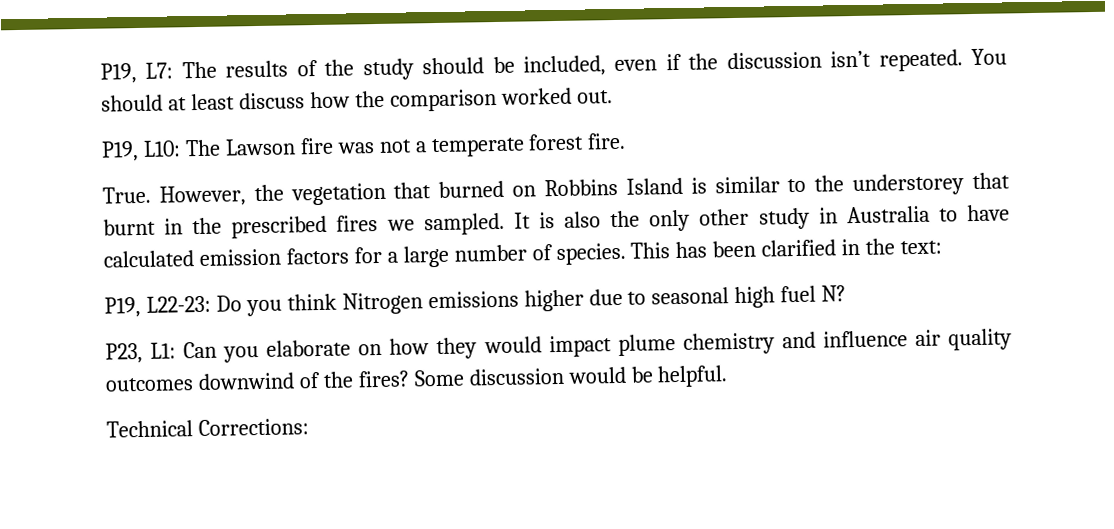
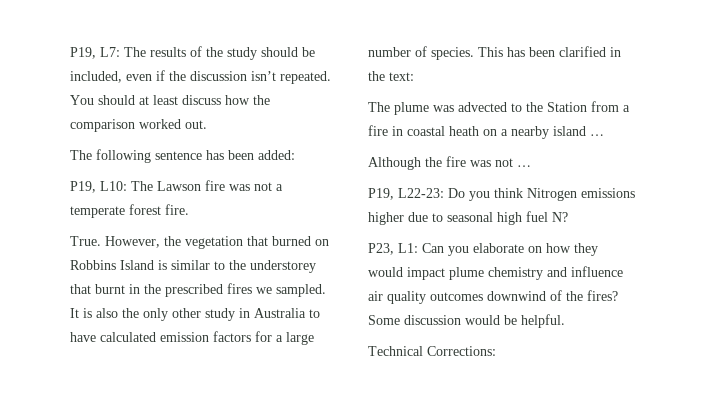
+ The following sentence has been added:
+ The plume was advected to the Station from a fire in coastal heath on a nearby island …
+ Although the fire was not …

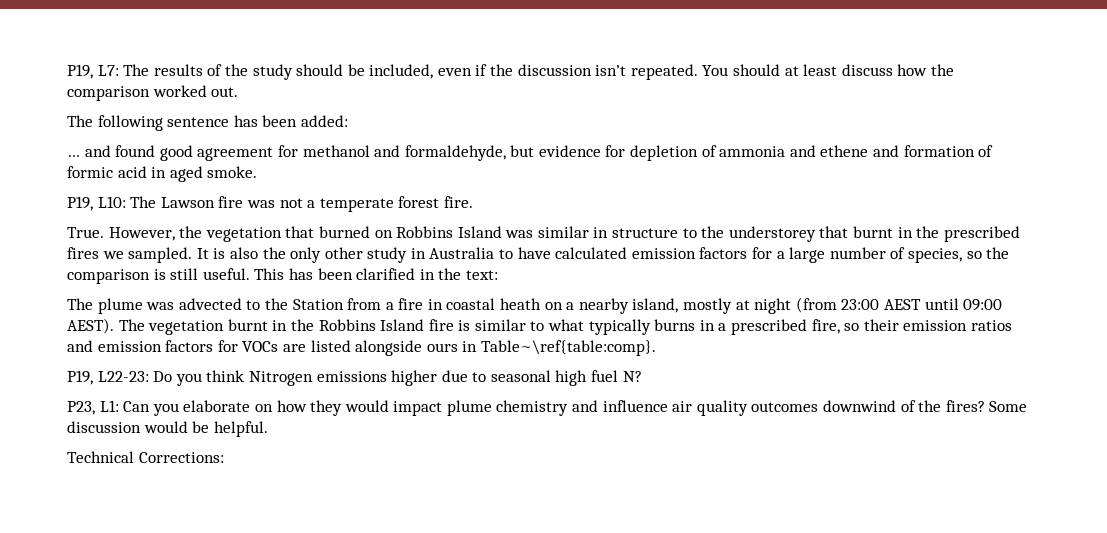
+ … and found good agreement for methanol and formaldehyde, but evidence for depletion of ammonia and ethene and formation of formic acid in aged smoke.
- However, the vegetation that burned on Robbins Island is similar to the understorey that burnt in the prescribed fires we sampled.
+ However, the vegetation that burned on Robbins Island was similar in structure to the understorey that burnt in the prescribed fires we sampled.
- It is also the only other study in Australia to have calculated emission factors for a large number of species.
+ It is also the only other study in Australia to have calculated emission factors for a large number of species, so the comparison is still useful.
- The plume was advected to the Station from a fire in coastal heath on a nearby island …
- Although the fire was not …
+ The plume was advected to the Station from a fire in coastal heath on a nearby island, mostly at night (from 23:00 AEST until 09:00 AEST). The vegetation burnt in the Robbins Island fire is similar to what typically burns in a prescribed fire, so their emission ratios and emission factors for VOCs are listed alongside ours in Table~\ref{table:comp}.

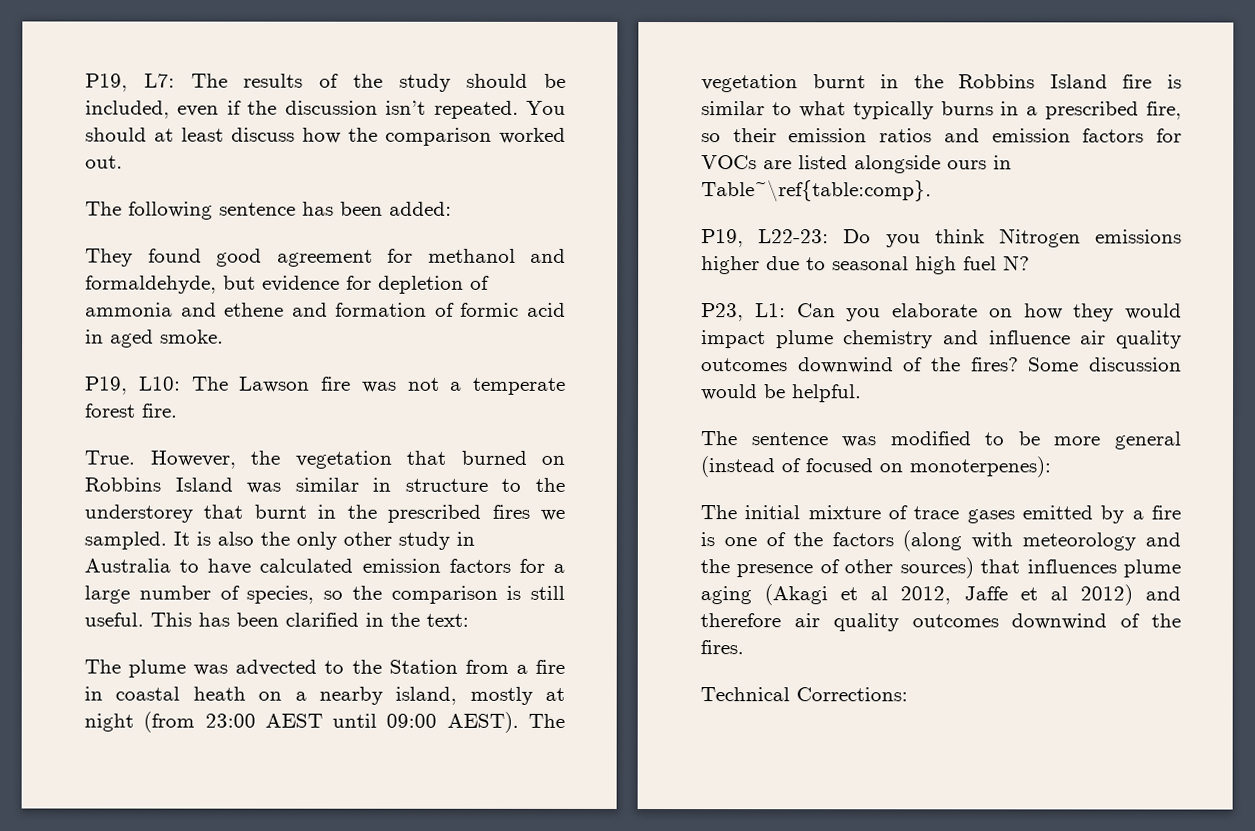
- … and found good agreement for methanol and formaldehyde, but evidence for depletion of ammonia and ethene and formation of formic acid in aged smoke.
+ They found good agreement for methanol and formaldehyde, but evidence for depletion of ammonia and ethene and formation of formic acid in aged smoke.
+ The sentence was modified to be more general (instead of focused on monoterpenes):
+ The initial mixture of trace gases emitted by a fire is one of the factors (along with meteorology and the presence of other sources) that influences plume aging (Akagi et al 2012, Jaffe et al 2012) and therefore air quality outcomes downwind of the fires.

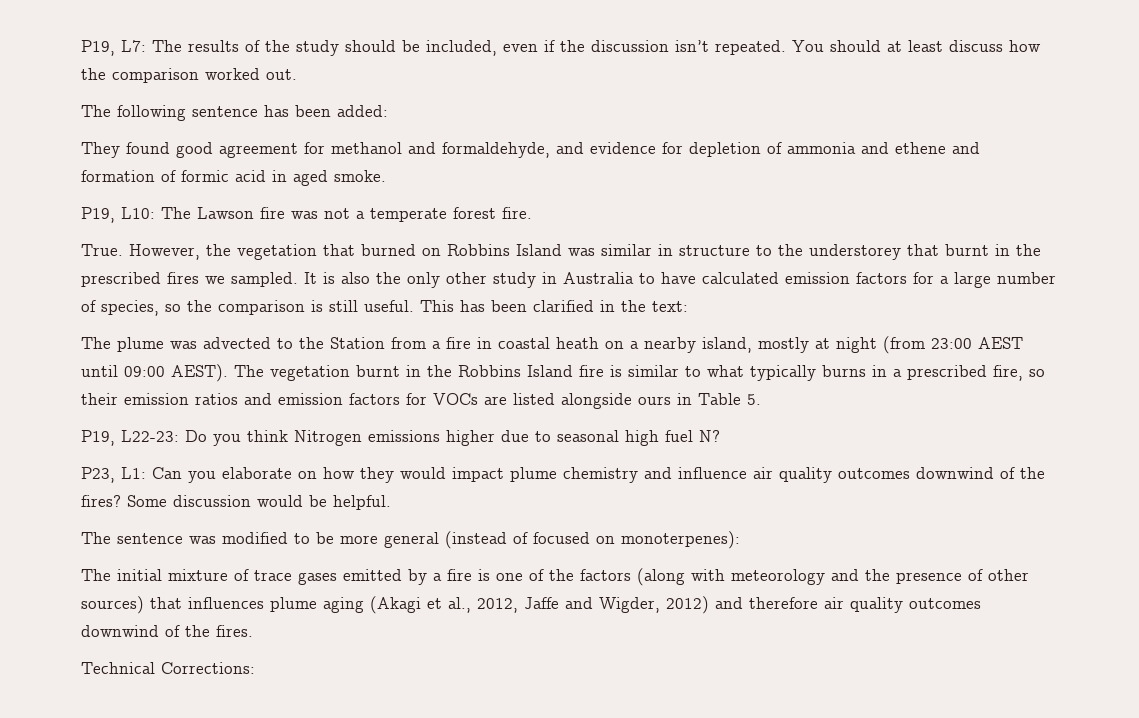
- They found good agreement for methanol and formaldehyde, but evidence for depletion of ammonia and ethene and formation of formic acid in aged smoke.
+ They found good agreement for methanol and formaldehyde, and evidence for depletion of ammonia and ethene and formation of formic acid in aged smoke.
- The vegetation burnt in the Robbins Island fire is similar to what typically burns in a prescribed fire, so their emission ratios and emission factors for VOCs are listed alongside ours in Table~\ref{table:comp}.
+ The vegetation burnt in the Robbins Island fire is similar to what typically burns in a prescribed fire, so their emission ratios and emission factors for VOCs are listed alongside ours in Table 5.
- The initial mixture of trace gases emitted by a fire is one of the factors (along with meteorology and the presence of other sources) that influences plume aging (Akagi et al 2012, Jaffe et al 2012) and therefore air quality outcomes downwind of the fires.
+ The initial mixture of trace gases emitted by a fire is one of the factors (along with meteorology and the presence of other sources) that influences plume aging (Akagi et al., 2012, Jaffe and Wigder, 2012) and therefore air quality outcomes downwind of the fires.

